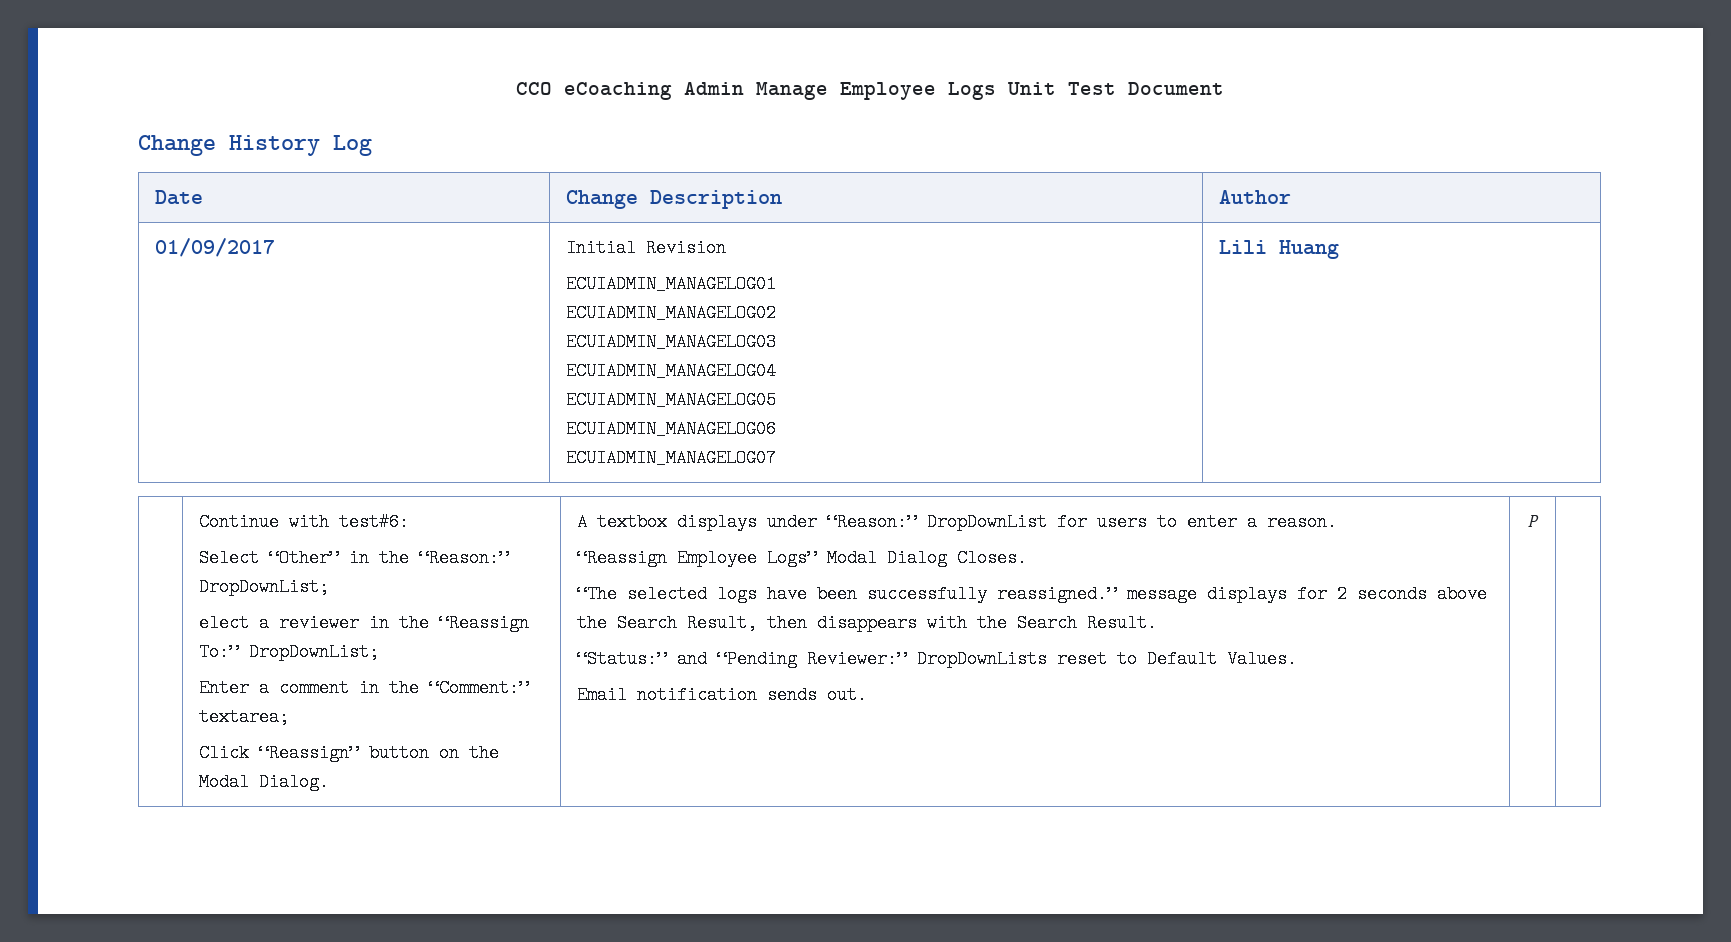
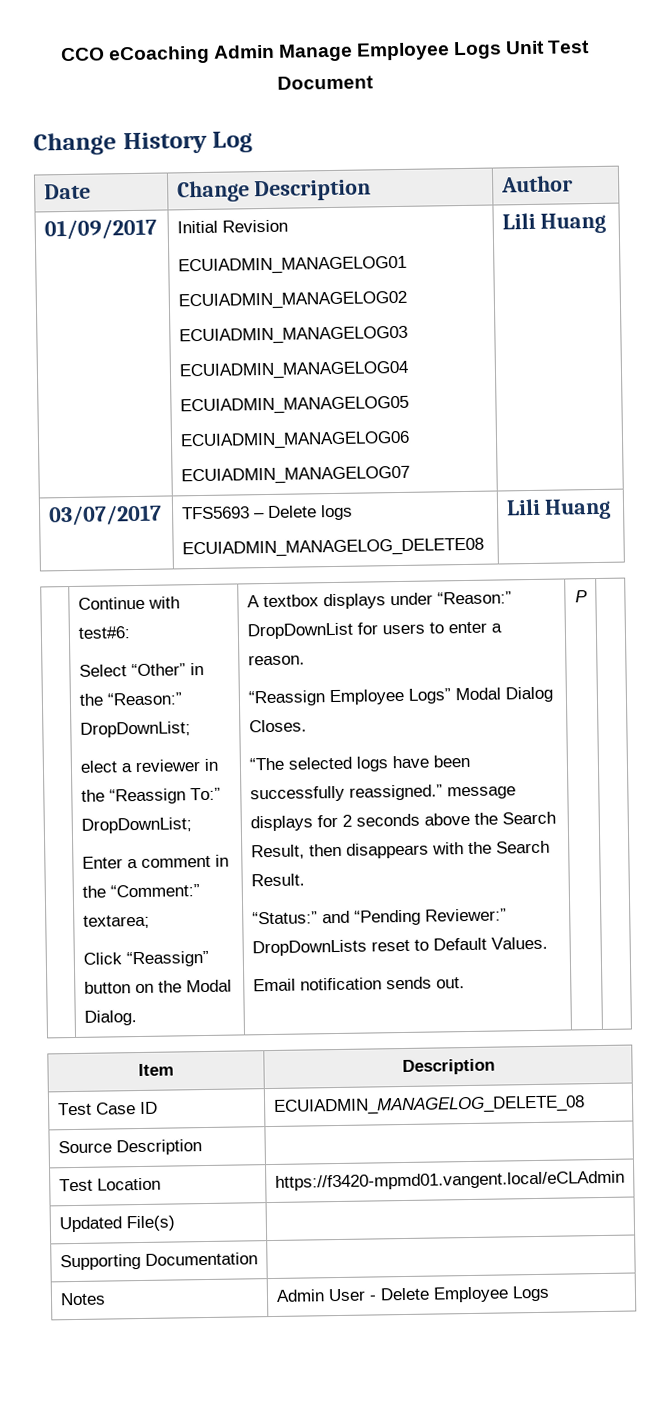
+ 03/07/2017 | TFS5693 – Delete logs
+ ECUIADMIN_MANAGELOG_DELETE08 | Lili Huang
+ Item | Description
+ Test Case ID | ECUIADMIN_MANAGELOG_DELETE_08
+ Source Description |
+ Test Location | https://f3420-mpmd01.vangent.local/eCLAdmin
+ Updated File(s) |
+ Supporting Documentation |
+ Notes | Admin User - Delete Employee Logs

